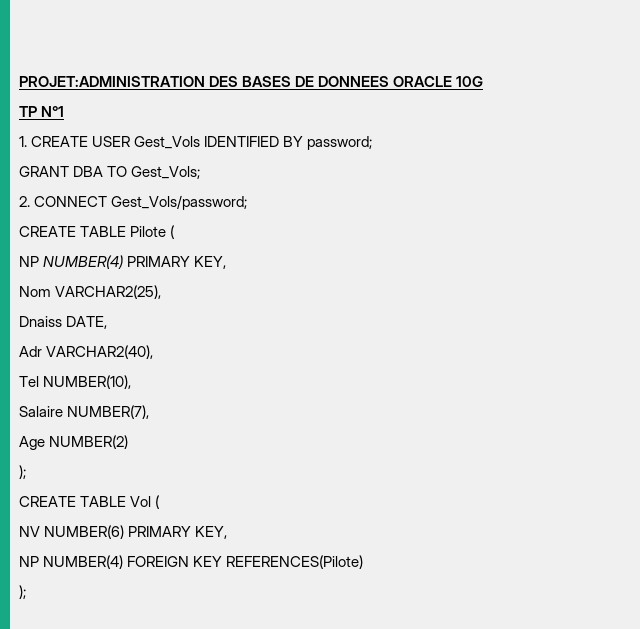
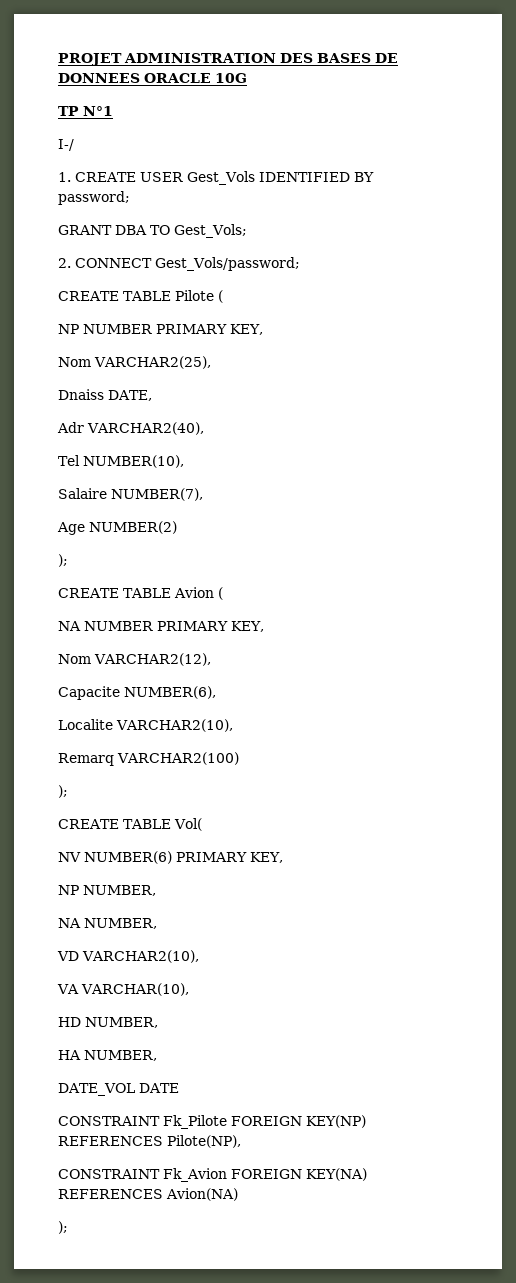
- PROJET:ADMINISTRATION DES BASES DE DONNEES ORACLE 10G
+ PROJET ADMINISTRATION DES BASES DE DONNEES ORACLE 10G
+ I-/
- NP NUMBER(4) PRIMARY KEY,
+ NP NUMBER PRIMARY KEY,
- CREATE TABLE Vol (
+ CREATE TABLE Avion (
+ NA NUMBER PRIMARY KEY,
+ Nom VARCHAR2(12),
+ Capacite NUMBER(6),
+ Localite VARCHAR2(10),
+ Remarq VARCHAR2(100)
+ );
+ CREATE TABLE Vol(
- NP NUMBER(4) FOREIGN KEY REFERENCES(Pilote)
+ NP NUMBER,
+ NA NUMBER,
+ VD VARCHAR2(10),
+ VA VARCHAR(10),
+ HD NUMBER,
+ HA NUMBER,
+ DATE_VOL DATE
+ CONSTRAINT Fk_Pilote FOREIGN KEY(NP) REFERENCES Pilote(NP),
+ CONSTRAINT Fk_Avion FOREIGN KEY(NA) REFERENCES Avion(NA)

